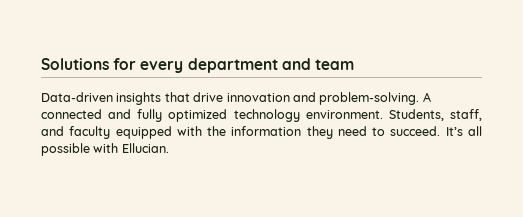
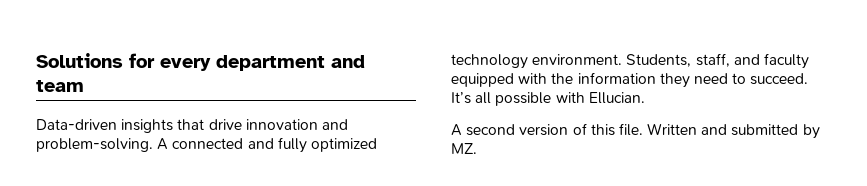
+ A second version of this file. Written and submitted by MZ.

